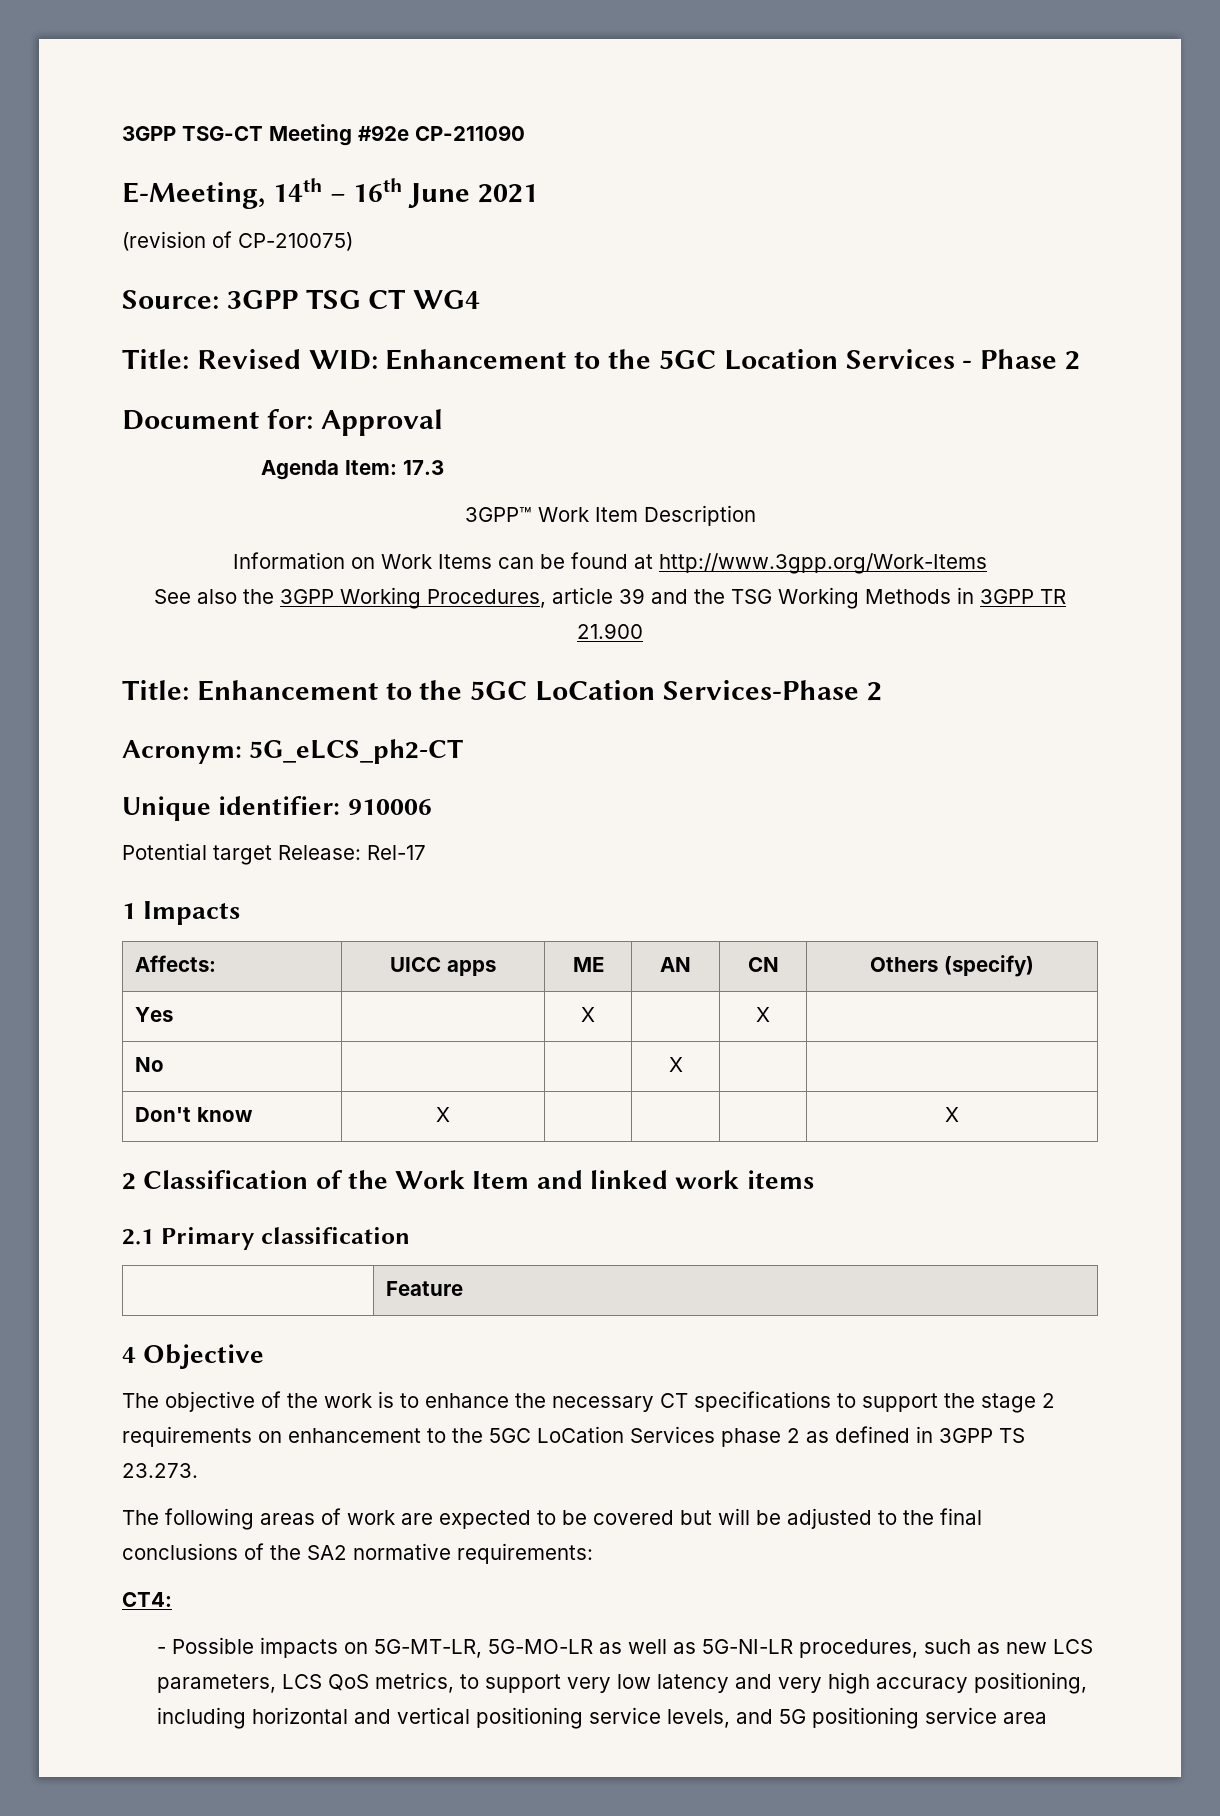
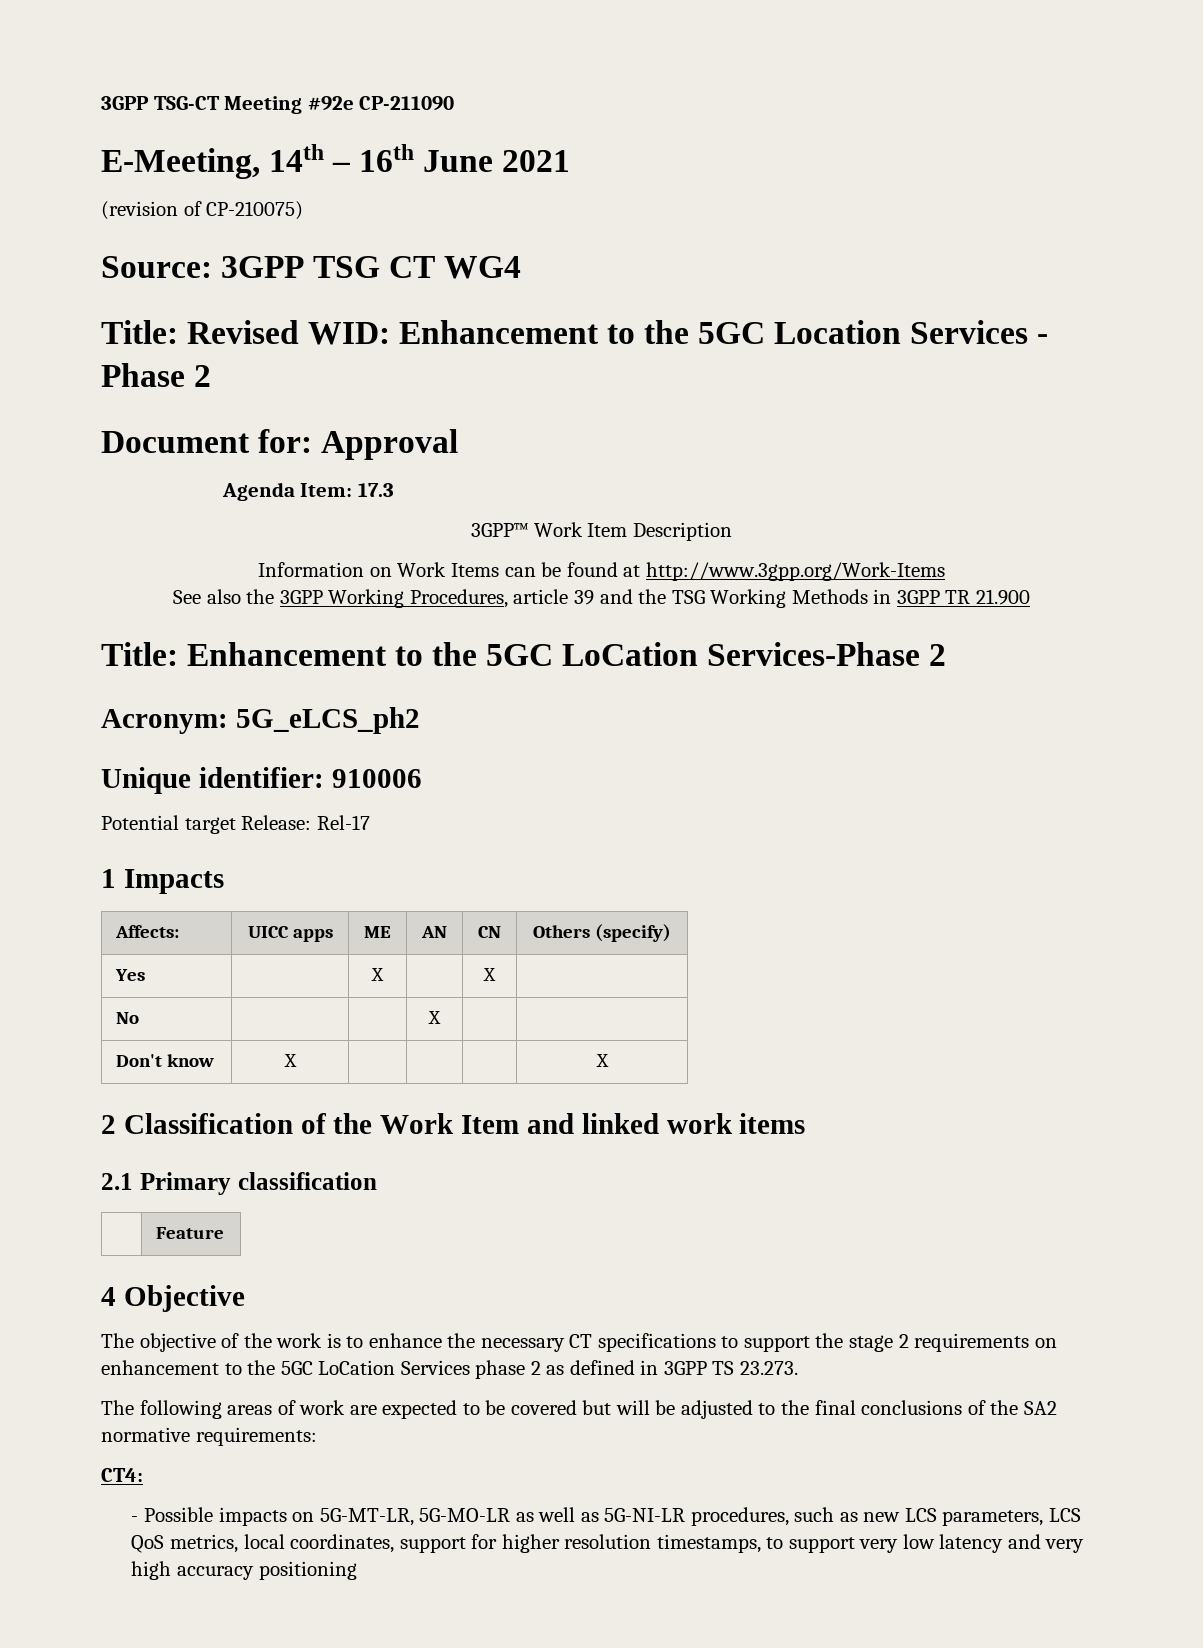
- Acronym: 5G_eLCS_ph2-CT
+ Acronym: 5G_eLCS_ph2
- - Possible impacts on 5G-MT-LR, 5G-MO-LR as well as 5G-NI-LR procedures, such as new LCS parameters, LCS QoS metrics, to support very low latency and very high accuracy positioning, including horizontal and vertical positioning service levels, and 5G positioning service area
+ - Possible impacts on 5G-MT-LR, 5G-MO-LR as well as 5G-NI-LR procedures, such as new LCS parameters, LCS QoS metrics, local coordinates, support for higher resolution timestamps, to support very low latency and very high accuracy positioning

